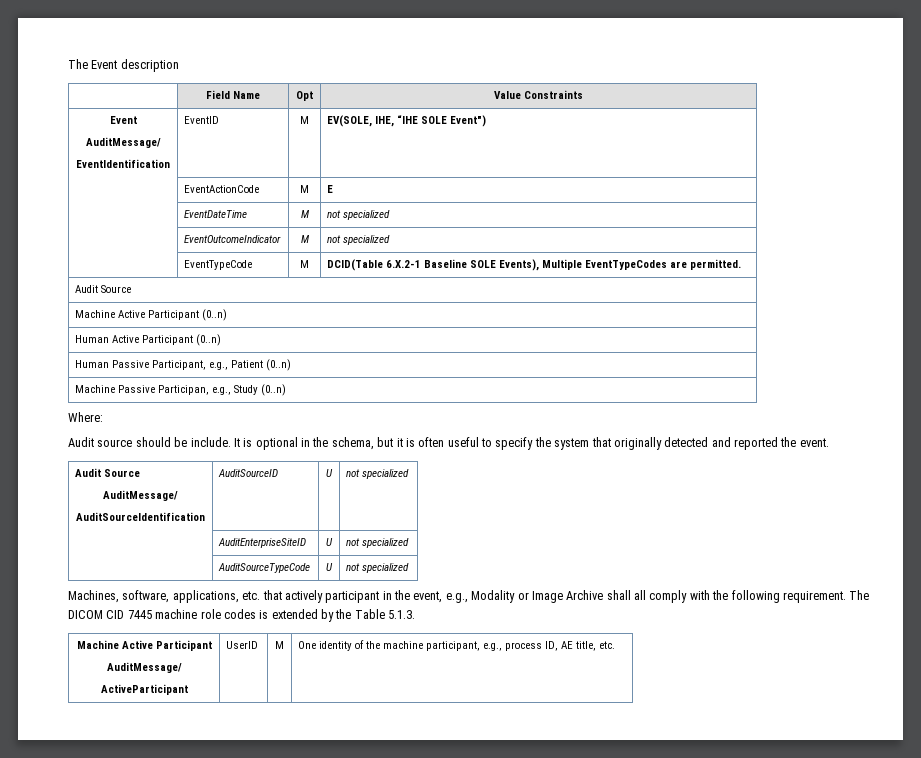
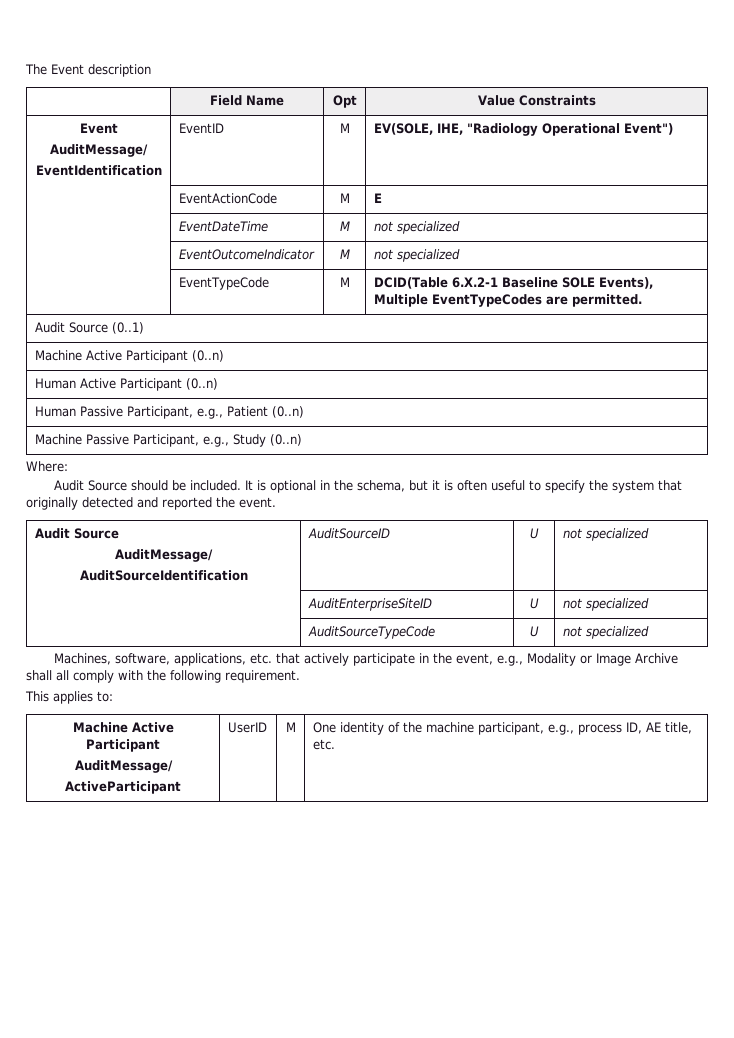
  | Field Name | Opt | Value Constraints
  Event
  AuditMessage/
- EventIdentification | EventID | M | EV(SOLE, IHE, “IHE SOLE Event")
+ EventIdentification | EventID | M | EV(SOLE, IHE, "Radiology Operational Event")
  | EventTypeCode | M | DCID(Table 6.X.2-1 Baseline SOLE Events), Multiple EventTypeCodes are permitted.
- Audit Source
+ Audit Source (0..1)
- Machine Passive Participan, e.g., Study (0..n)
+ Machine Passive Participant, e.g., Study (0..n)
- Audit source should be include.
+ Audit Source should be included.
- Machines, software, applications, etc. that actively participant in the event, e.g., Modality or Image Archive shall all comply with the following requirement. The DICOM CID 7445 machine role codes is extended by the Table 5.1.3.
+ Machines, software, applications, etc. that actively participate in the event, e.g., Modality or Image Archive shall all comply with the following requirement.
+ This applies to:

